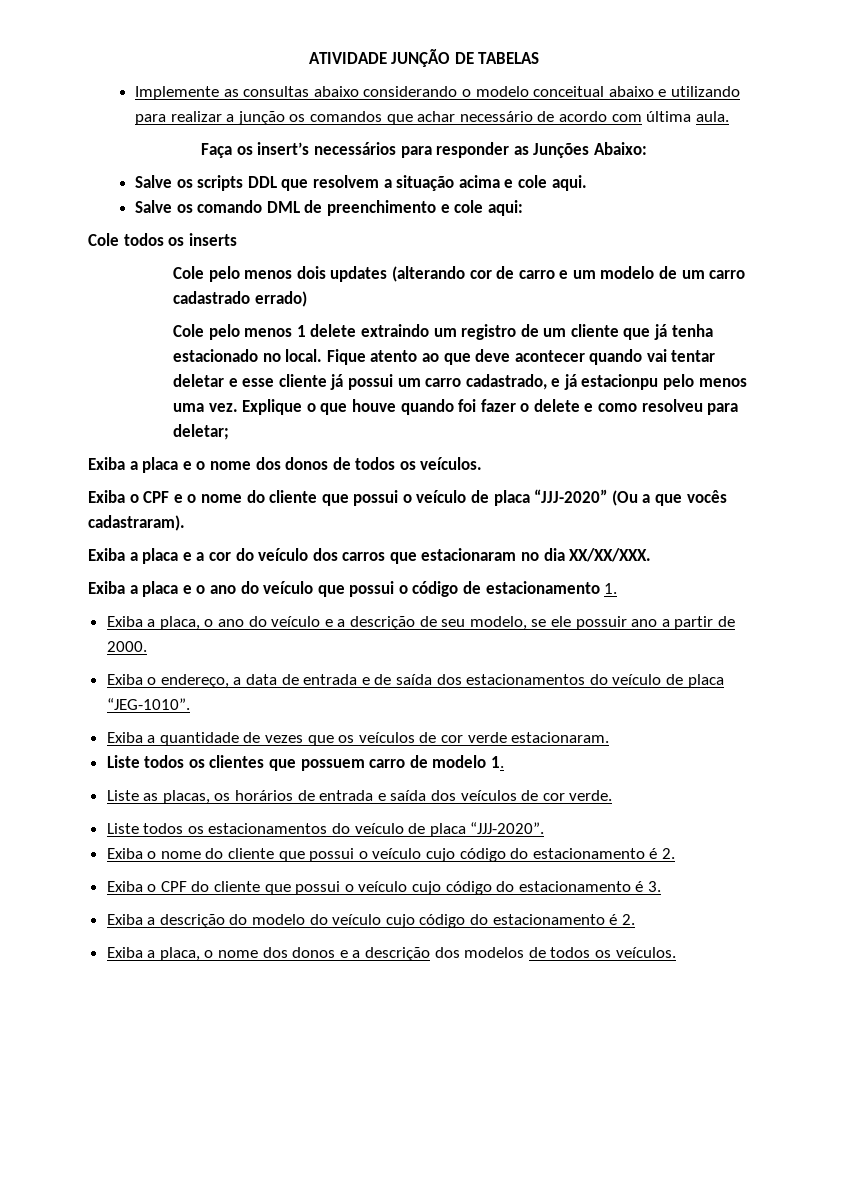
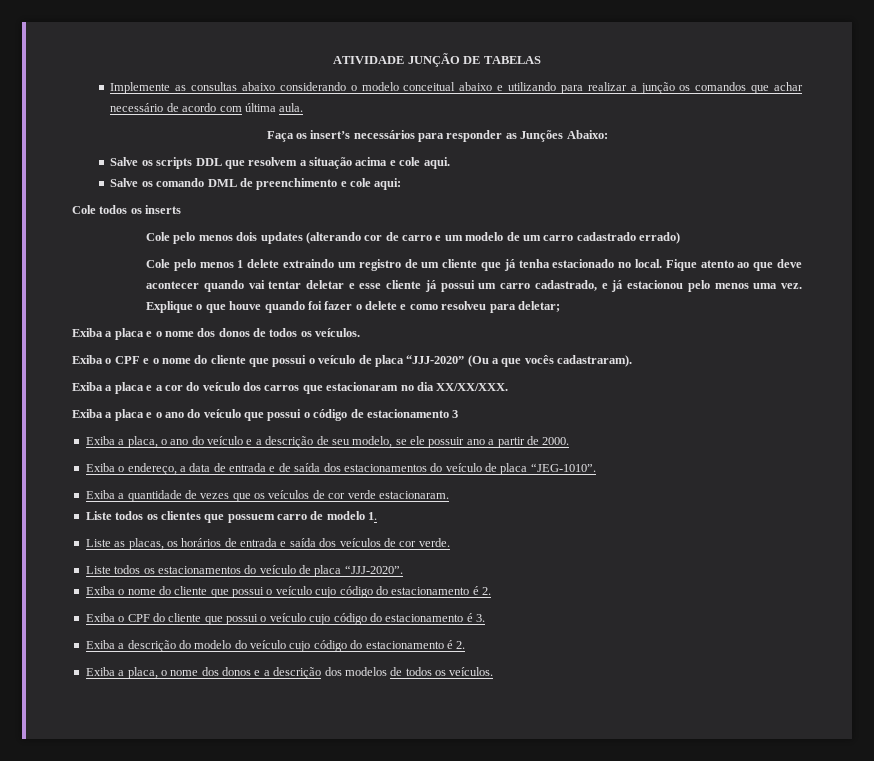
- Fique atento ao que deve acontecer quando vai tentar deletar e esse cliente já possui um carro cadastrado, e já estacionpu pelo menos uma vez.
+ Fique atento ao que deve acontecer quando vai tentar deletar e esse cliente já possui um carro cadastrado, e já estacionou pelo menos uma vez.
- Exiba a placa e o ano do veículo que possui o código de estacionamento 1.
+ Exiba a placa e o ano do veículo que possui o código de estacionamento 3

